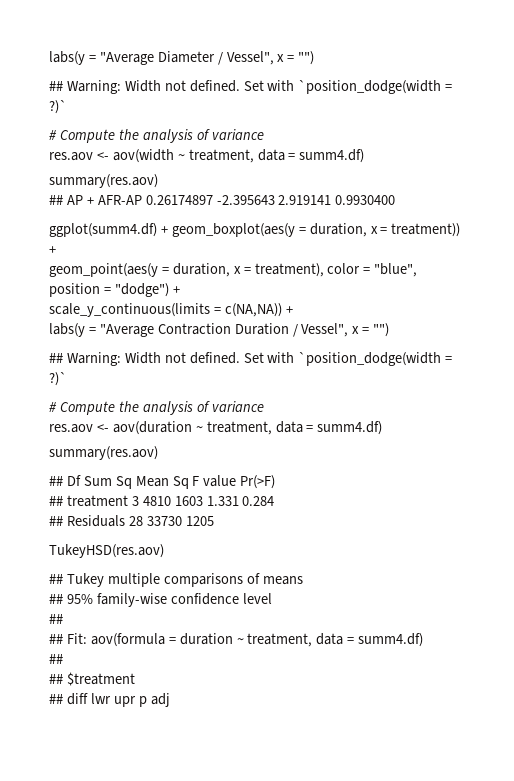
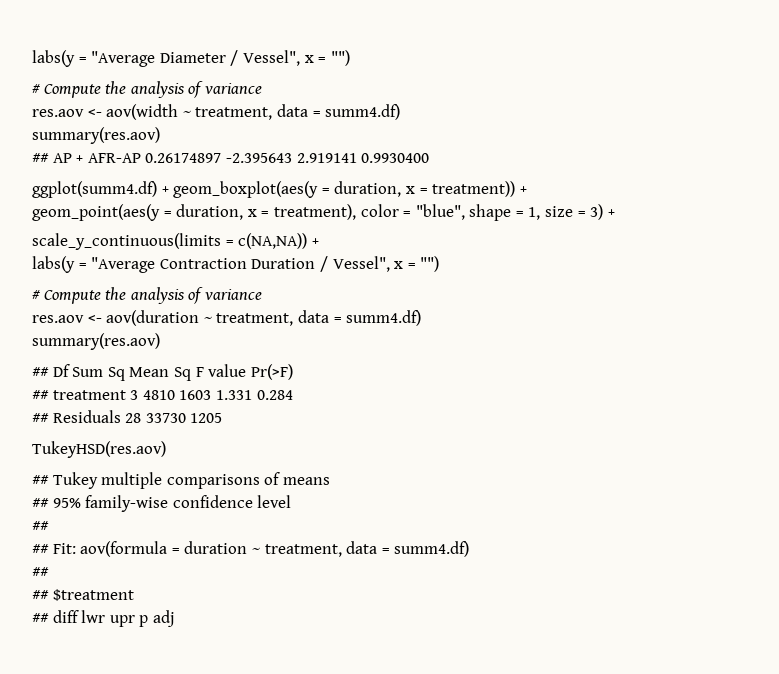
  labs(y = "Average Diameter / Vessel", x = "")
- ## Warning: Width not defined. Set with `position_dodge(width = ?)`
- geom_point(aes(y = duration, x = treatment), color = "blue", position = "dodge") +
+ geom_point(aes(y = duration, x = treatment), color = "blue", shape = 1, size = 3) +
  labs(y = "Average Contraction Duration / Vessel", x = "")
- ## Warning: Width not defined. Set with `position_dodge(width = ?)`

